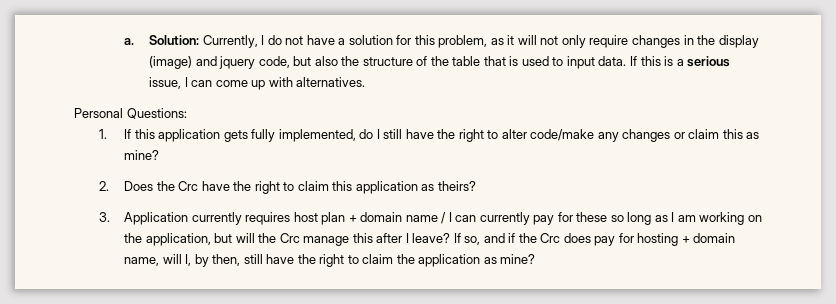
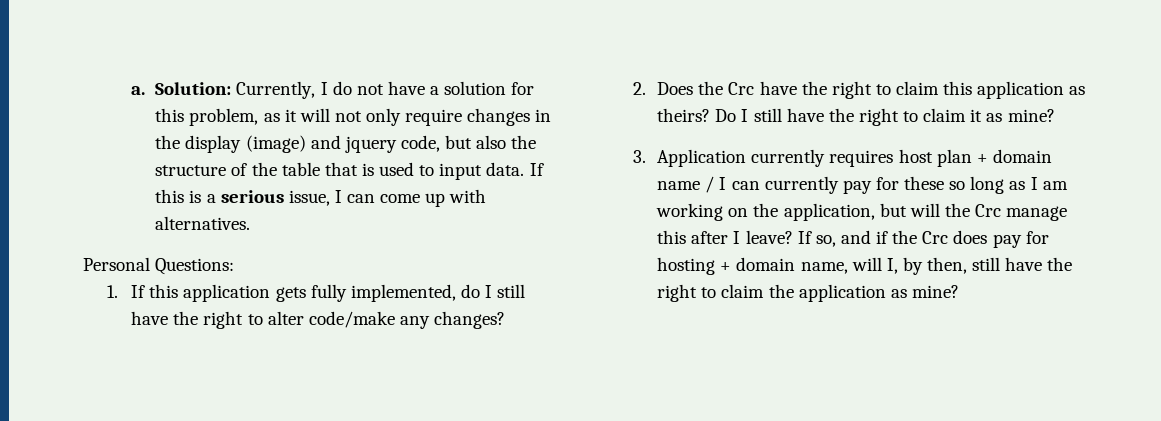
- 1. If this application gets fully implemented, do I still have the right to alter code/make any changes or claim this as mine?
+ 1. If this application gets fully implemented, do I still have the right to alter code/make any changes?
+ Do I still have the right to claim it as mine?

